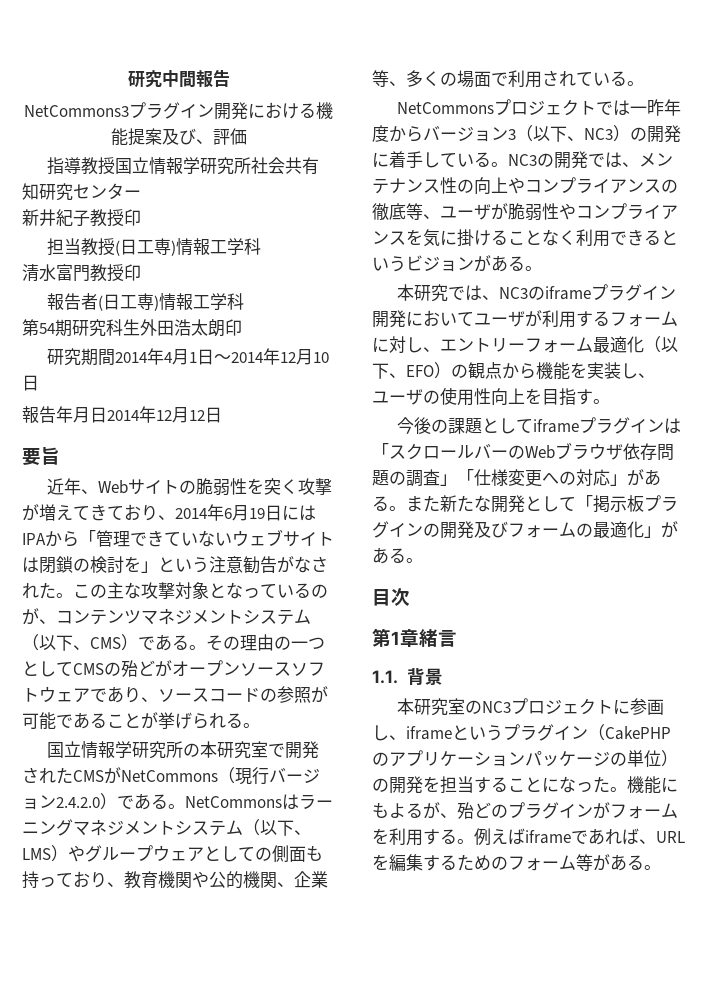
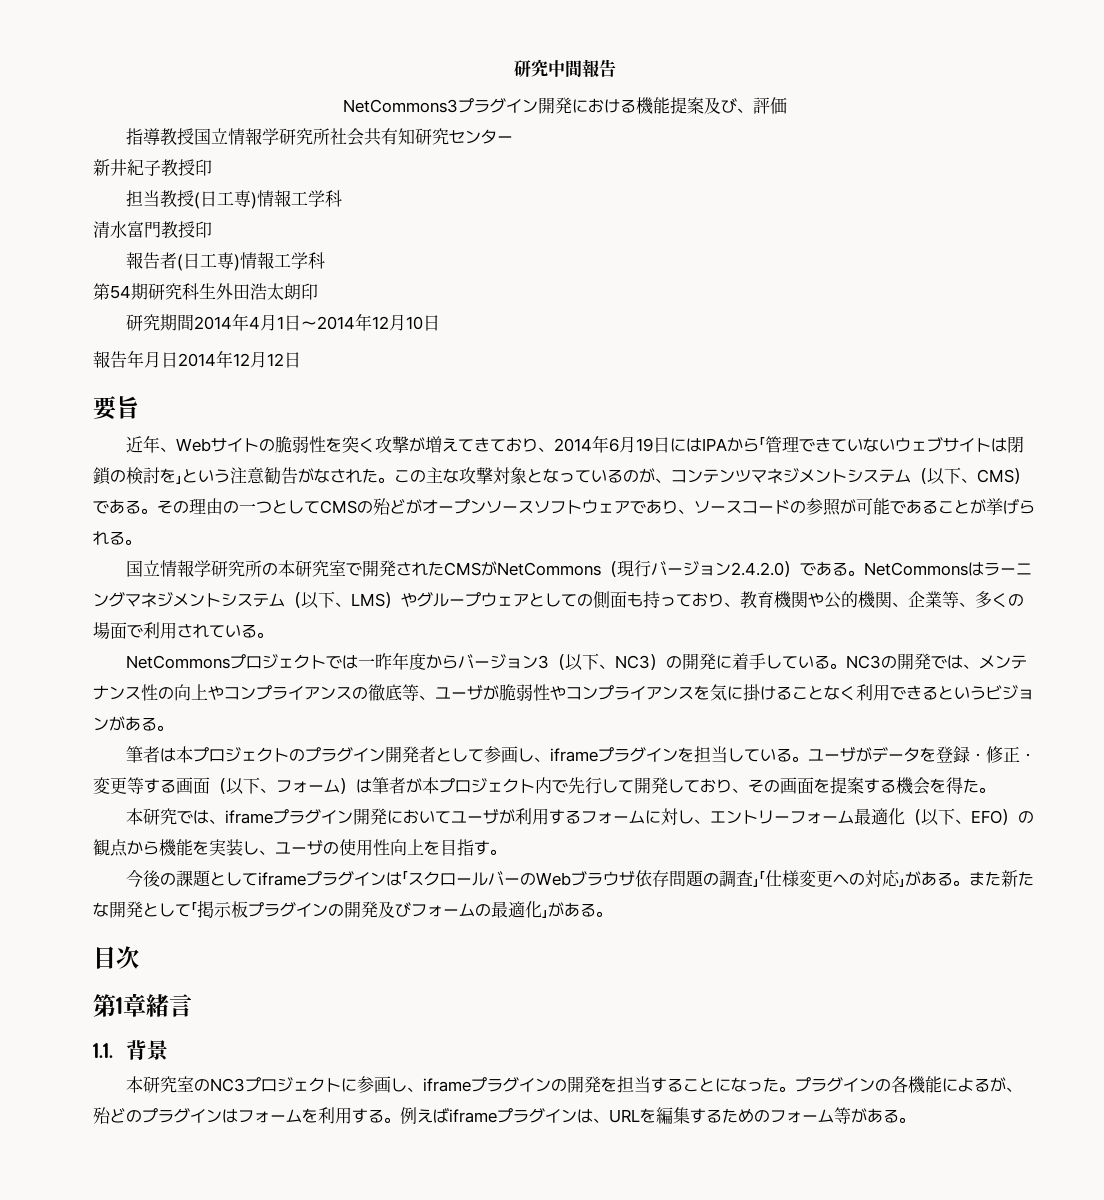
+ 筆者は本プロジェクトのプラグイン開発者として参画し、iframeプラグインを担当している。ユーザがデータを登録・修正・変更等する画面（以下、フォーム）は筆者が本プロジェクト内で先行して開発しており、その画面を提案する機会を得た。
- 本研究では、NC3のiframeプラグイン開発においてユーザが利用するフォームに対し、エントリーフォーム最適化（以下、EFO）の観点から機能を実装し、ユーザの使用性向上を目指す。
+ 本研究では、iframeプラグイン開発においてユーザが利用するフォームに対し、エントリーフォーム最適化（以下、EFO）の観点から機能を実装し、ユーザの使用性向上を目指す。
- 本研究室のNC3プロジェクトに参画し、iframeというプラグイン（CakePHPのアプリケーションパッケージの単位）の開発を担当することになった。
+ 本研究室のNC3プロジェクトに参画し、iframeプラグインの開発を担当することになった。
- 機能にもよるが、殆どのプラグインがフォームを利用する。
+ プラグインの各機能によるが、殆どのプラグインはフォームを利用する。
- 例えばiframeであれば、URLを編集するためのフォーム等がある。
+ 例えばiframeプラグインは、URLを編集するためのフォーム等がある。

